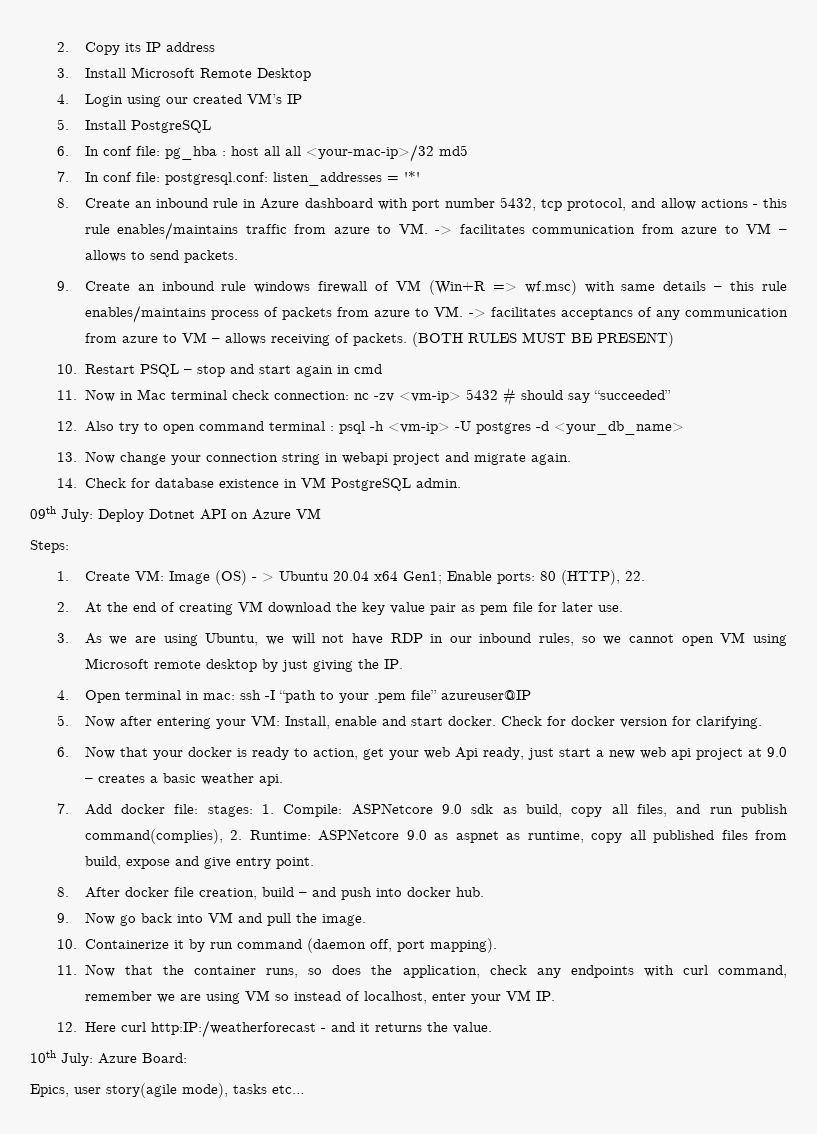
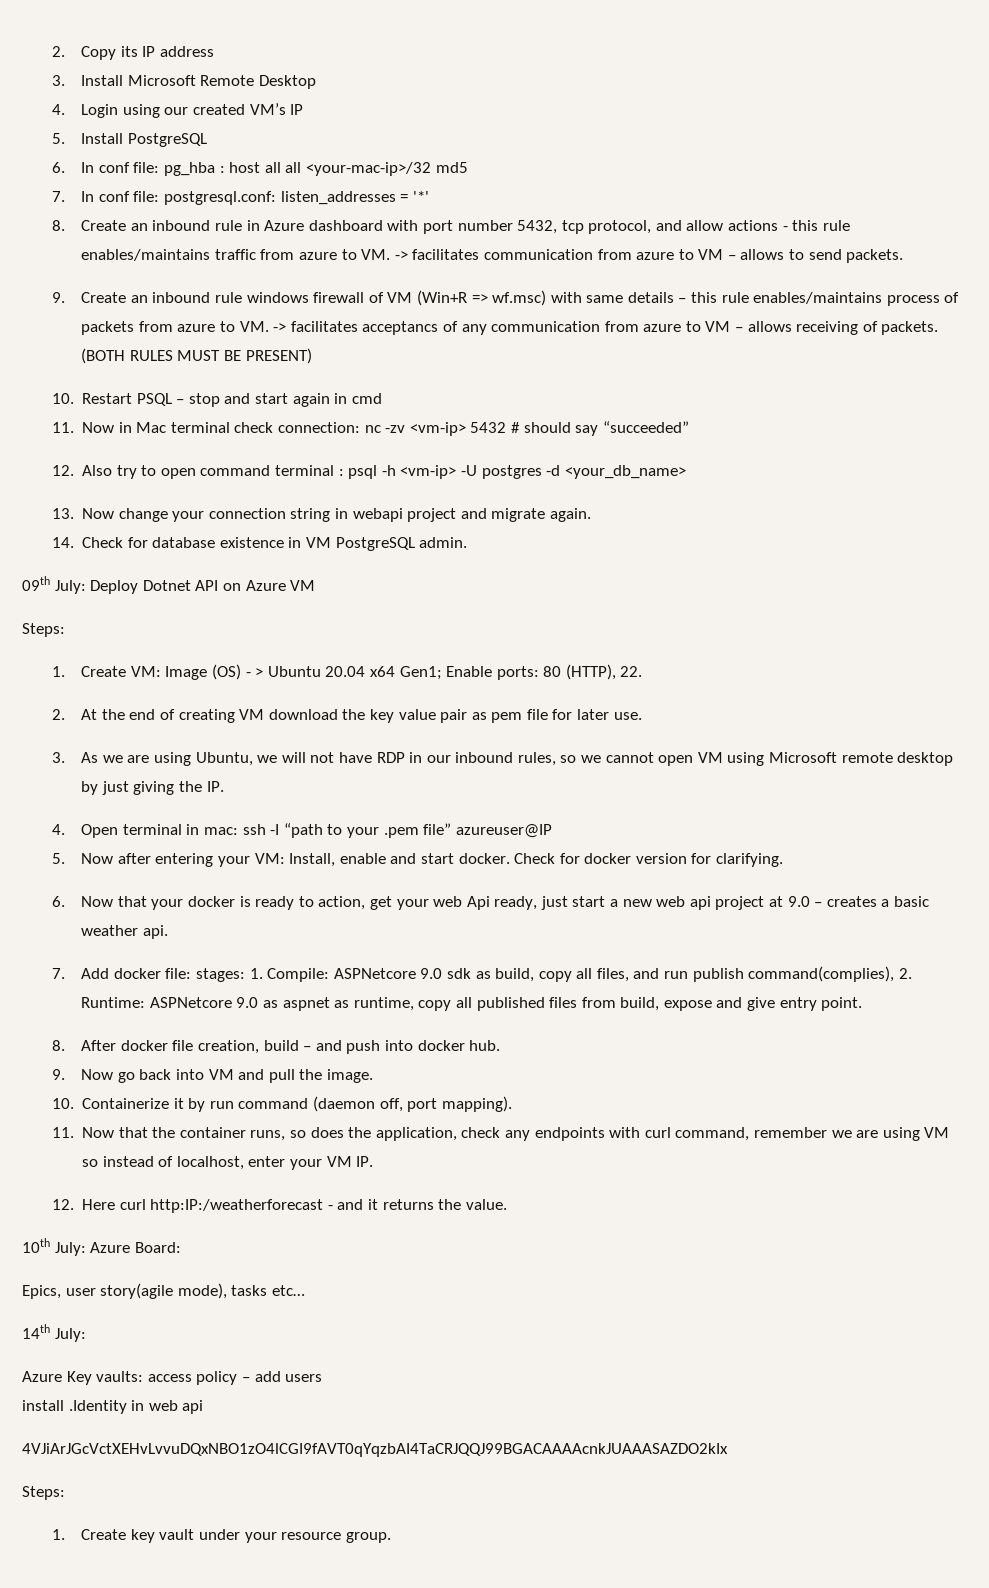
+ 14th July:
+ Azure Key vaults: access policy – add users
+ install .Identity in web api
+ 4VJiArJGcVctXEHvLvvuDQxNBO1zO4lCGI9fAVT0qYqzbAI4TaCRJQQJ99BGACAAAAcnkJUAAASAZDO2kIx
+ Steps:
+ 1. Create key vault under your resource group.

